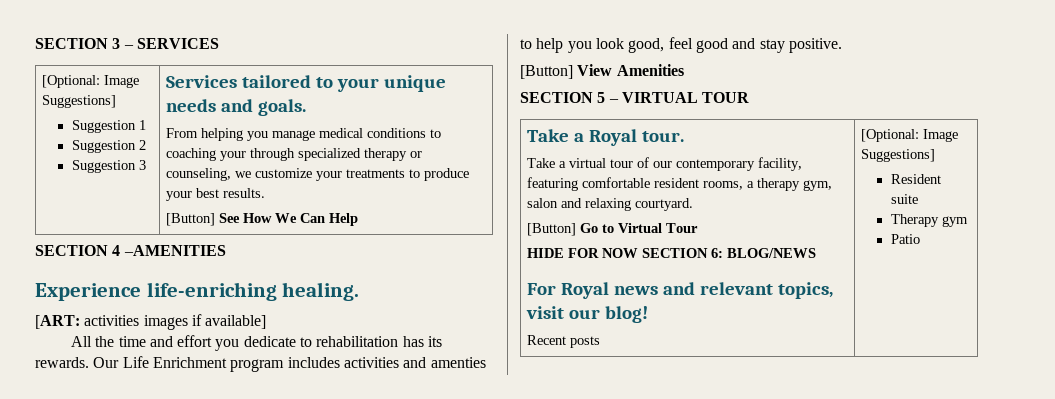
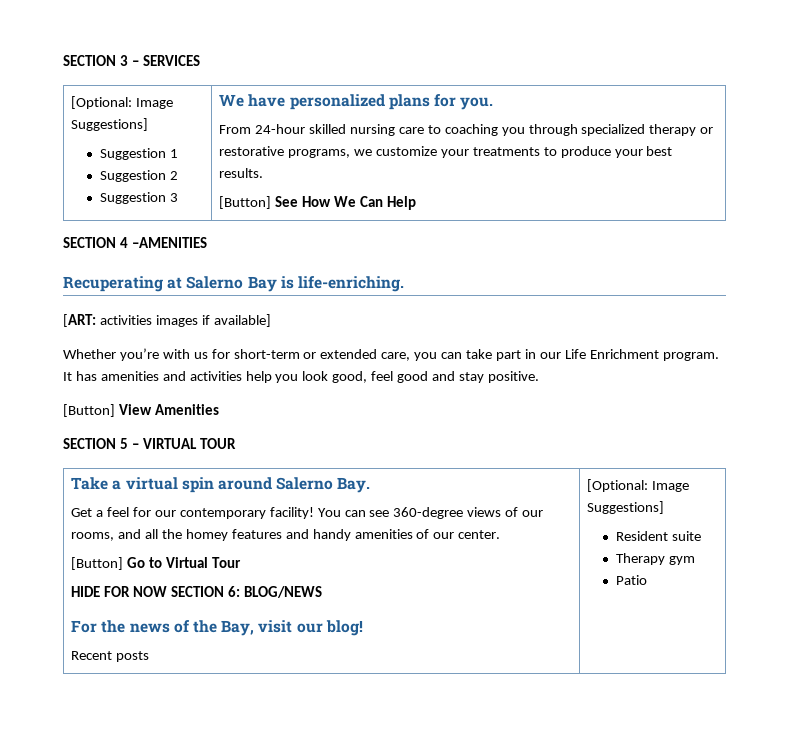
- Services tailored to your unique needs and goals.
- From helping you manage medical conditions to coaching your through specialized therapy or counseling, we customize your treatments to produce your best results.
+ We have personalized plans for you.
+ From 24-hour skilled nursing care to coaching you through specialized therapy or restorative programs, we customize your treatments to produce your best results.
- Experience life-enriching healing.
+ Recuperating at Salerno Bay is life-enriching.
- All the time and effort you dedicate to rehabilitation has its rewards. Our Life Enrichment program includes activities and amenties to help you look good, feel good and stay positive.
+ Whether you’re with us for short-term or extended care, you can take part in our Life Enrichment program. It has amenities and activities help you look good, feel good and stay positive.
- Take a Royal tour.
- Take a virtual tour of our contemporary facility, featuring comfortable resident rooms, a therapy gym, salon and relaxing courtyard.
+ Take a virtual spin around Salerno Bay.
+ Get a feel for our contemporary facility! You can see 360-degree views of our rooms, and all the homey features and handy amenities of our center.
- For Royal news and relevant topics, visit our blog!
+ For the news of the Bay, visit our blog!

